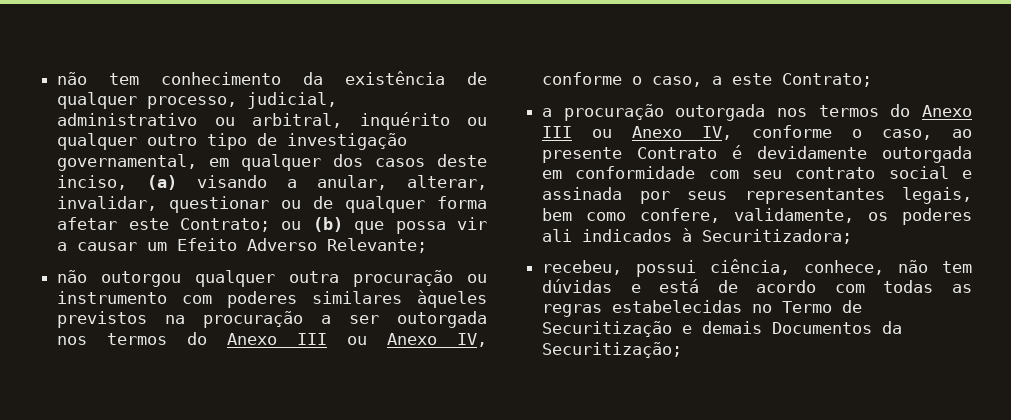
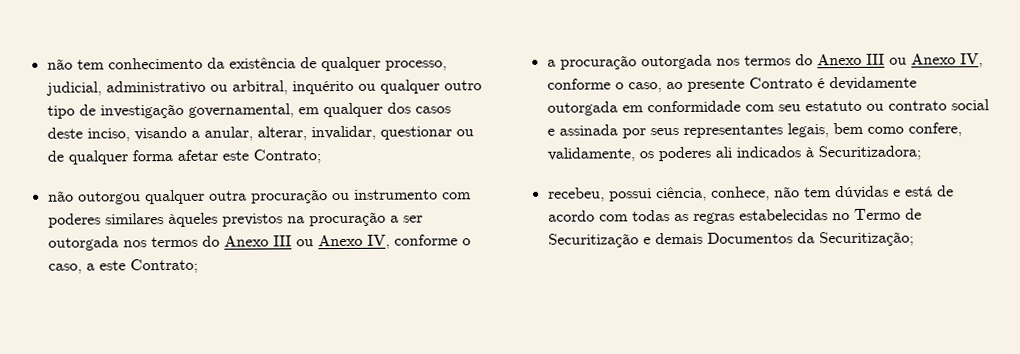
- não tem conhecimento da existência de qualquer processo, judicial, administrativo ou arbitral, inquérito ou qualquer outro tipo de investigação governamental, em qualquer dos casos deste inciso, (a) visando a anular, alterar, invalidar, questionar ou de qualquer forma afetar este Contrato; ou (b) que possa vir a causar um Efeito Adverso Relevante;
+ não tem conhecimento da existência de qualquer processo, judicial, administrativo ou arbitral, inquérito ou qualquer outro tipo de investigação governamental, em qualquer dos casos deste inciso, visando a anular, alterar, invalidar, questionar ou de qualquer forma afetar este Contrato;
- a procuração outorgada nos termos do Anexo III ou Anexo IV, conforme o caso, ao presente Contrato é devidamente outorgada em conformidade com seu contrato social e assinada por seus representantes legais, bem como confere, validamente, os poderes ali indicados à Securitizadora;
+ a procuração outorgada nos termos do Anexo III ou Anexo IV, conforme o caso, ao presente Contrato é devidamente outorgada em conformidade com seu estatuto ou contrato social e assinada por seus representantes legais, bem como confere, validamente, os poderes ali indicados à Securitizadora;

